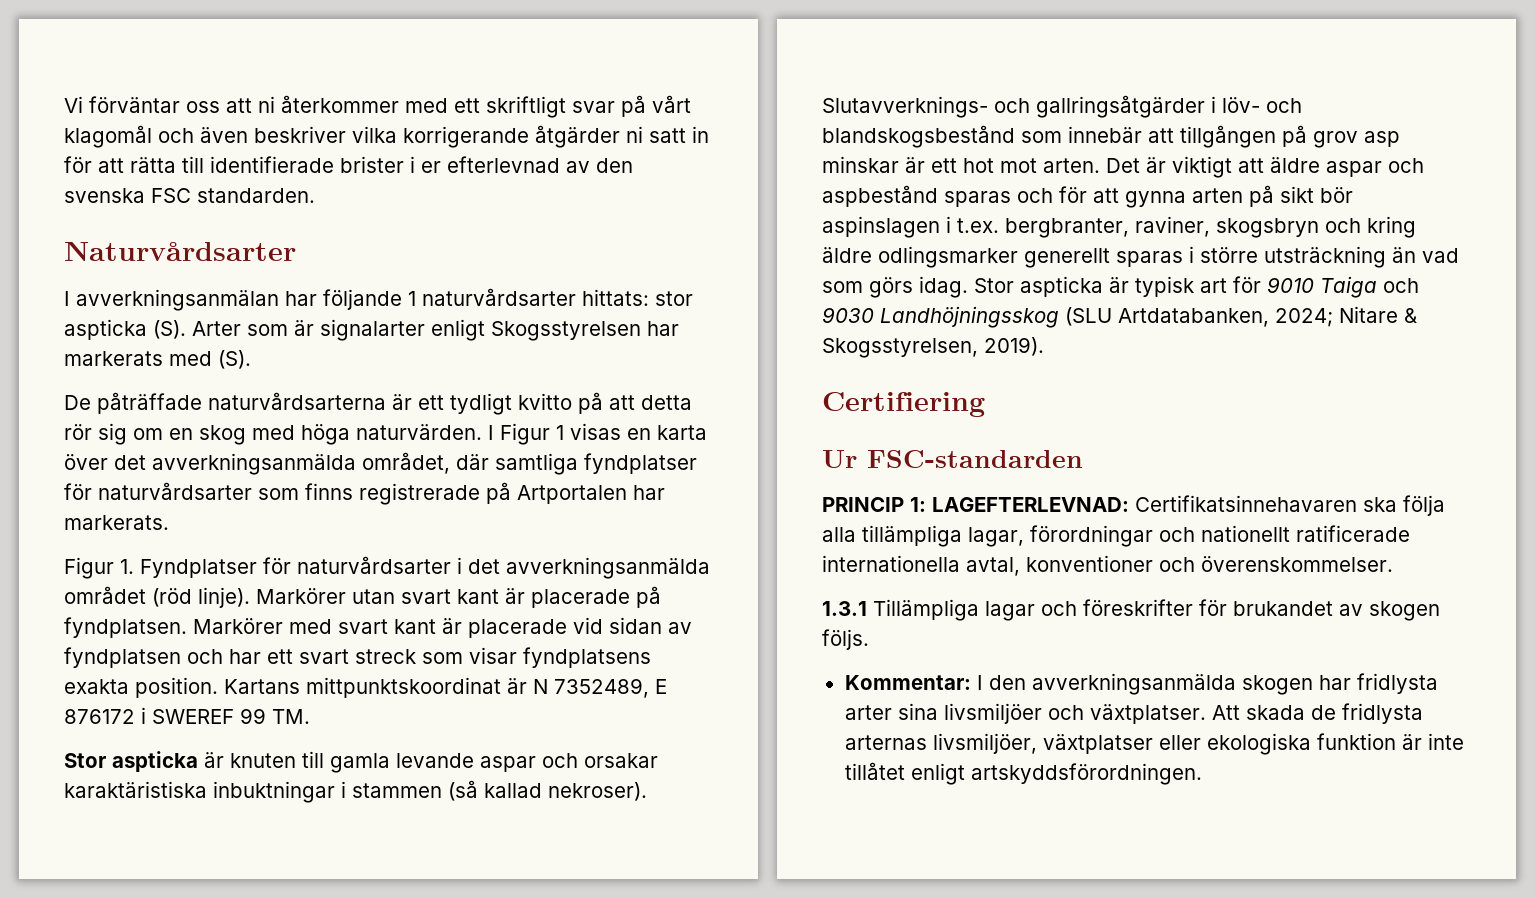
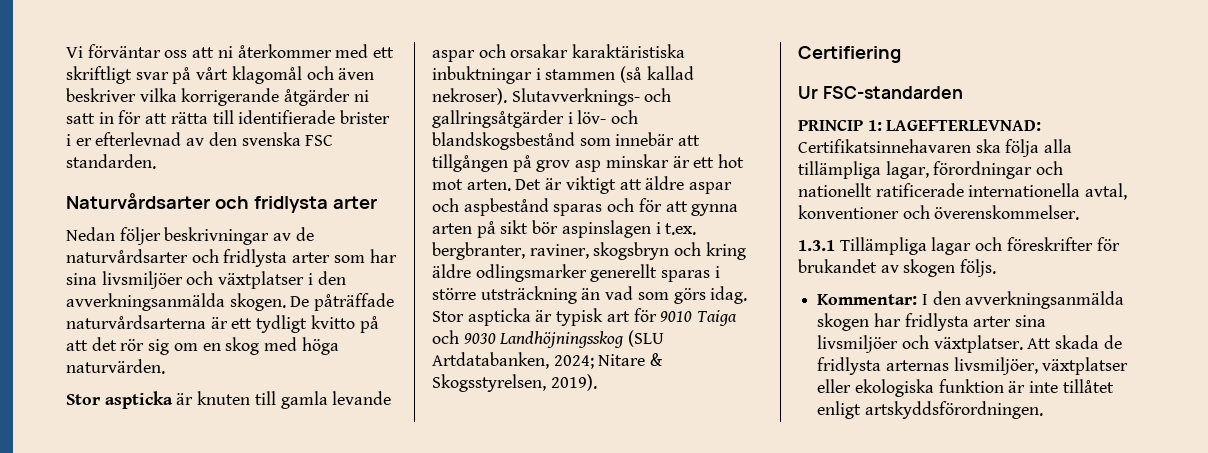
- Naturvårdsarter
- I avverkningsanmälan har följande 1 naturvårdsarter hittats: stor aspticka (S). Arter som är signalarter enligt Skogsstyrelsen har markerats med (S).
- De påträffade naturvårdsarterna är ett tydligt kvitto på att detta rör sig om en skog med höga naturvärden. I Figur 1 visas en karta över det avverkningsanmälda området, där samtliga fyndplatser för naturvårdsarter som finns registrerade på Artportalen har markerats.
- Figur 1. Fyndplatser för naturvårdsarter i det avverkningsanmälda området (röd linje). Markörer utan svart kant är placerade på fyndplatsen. Markörer med svart kant är placerade vid sidan av fyndplatsen och har ett svart streck som visar fyndplatsens exakta position. Kartans mittpunktskoordinat är N 7352489, E 876172 i SWEREF 99 TM.
+ Naturvårdsarter och fridlysta arter
+ Nedan följer beskrivningar av de naturvårdsarter och fridlysta arter som har sina livsmiljöer och växtplatser i den avverkningsanmälda skogen. De påträffade naturvårdsarterna är ett tydligt kvitto på att det rör sig om en skog med höga naturvärden.

